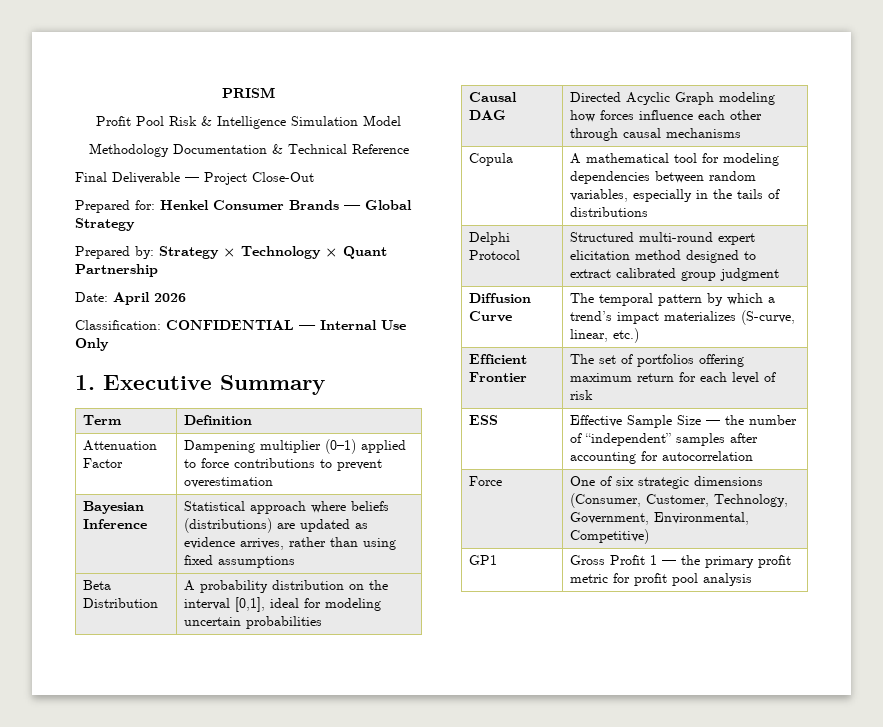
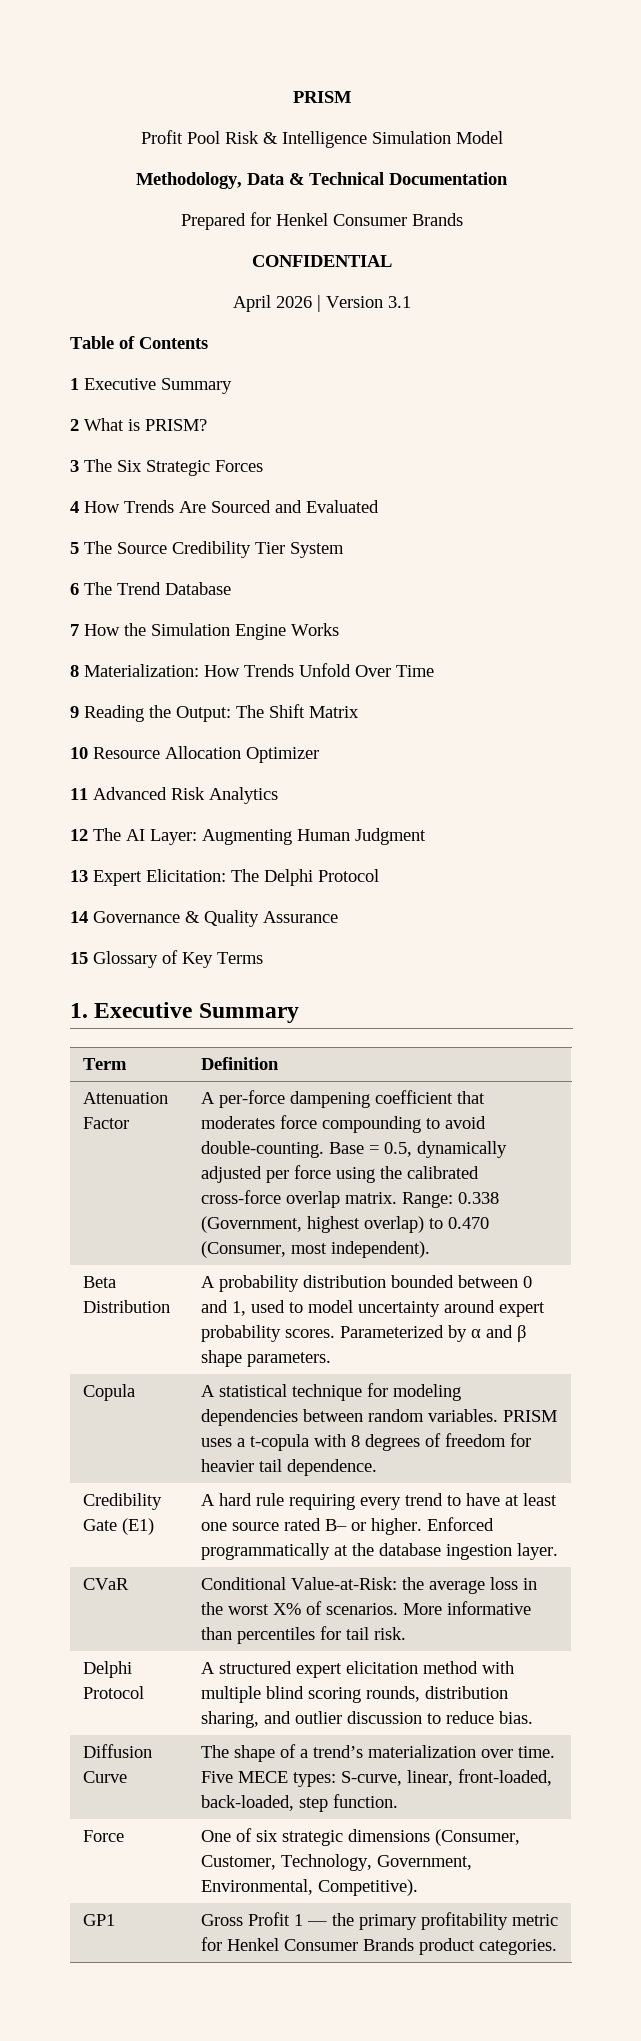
- Methodology Documentation & Technical Reference
- Final Deliverable — Project Close-Out
- Prepared for: Henkel Consumer Brands — Global Strategy
- Prepared by: Strategy × Technology × Quant Partnership
- Date: April 2026
- Classification: CONFIDENTIAL — Internal Use Only
+ Methodology, Data & Technical Documentation
+ Prepared for Henkel Consumer Brands
+ CONFIDENTIAL
+ April 2026 | Version 3.1
+ Table of Contents
+ 1 Executive Summary
+ 2 What is PRISM?
+ 3 The Six Strategic Forces
+ 4 How Trends Are Sourced and Evaluated
+ 5 The Source Credibility Tier System
+ 6 The Trend Database
+ 7 How the Simulation Engine Works
+ 8 Materialization: How Trends Unfold Over Time
+ 9 Reading the Output: The Shift Matrix
+ 10 Resource Allocation Optimizer
+ 11 Advanced Risk Analytics
+ 12 The AI Layer: Augmenting Human Judgment
+ 13 Expert Elicitation: The Delphi Protocol
+ 14 Governance & Quality Assurance
+ 15 Glossary of Key Terms
- Attenuation Factor | Dampening multiplier (0–1) applied to force contributions to prevent overestimation
- Bayesian Inference | Statistical approach where beliefs (distributions) are updated as evidence arrives, rather than using fixed assumptions
+ Attenuation Factor | A per-force dampening coefficient that moderates force compounding to avoid double-counting. Base = 0.5, dynamically adjusted per force using the calibrated cross-force overlap matrix. Range: 0.338 (Government, highest overlap) to 0.470 (Consumer, most independent).
- Beta Distribution | A probability distribution on the interval [0,1], ideal for modeling uncertain probabilities
- Causal DAG | Directed Acyclic Graph modeling how forces influence each other through causal mechanisms
+ Beta Distribution | A probability distribution bounded between 0 and 1, used to model uncertainty around expert probability scores. Parameterized by α and β shape parameters.
- Copula | A mathematical tool for modeling dependencies between random variables, especially in the tails of distributions
+ Copula | A statistical technique for modeling dependencies between random variables. PRISM uses a t-copula with 8 degrees of freedom for heavier tail dependence.
+ Credibility Gate (E1) | A hard rule requiring every trend to have at least one source rated B– or higher. Enforced programmatically at the database ingestion layer.
+ CVaR | Conditional Value-at-Risk: the average loss in the worst X% of scenarios. More informative than percentiles for tail risk.
- Delphi Protocol | Structured multi-round expert elicitation method designed to extract calibrated group judgment
- Diffusion Curve | The temporal pattern by which a trend’s impact materializes (S-curve, linear, etc.)
- Efficient Frontier | The set of portfolios offering maximum return for each level of risk
- ESS | Effective Sample Size — the number of “independent” samples after accounting for autocorrelation
+ Delphi Protocol | A structured expert elicitation method with multiple blind scoring rounds, distribution sharing, and outlier discussion to reduce bias.
+ Diffusion Curve | The shape of a trend’s materialization over time. Five MECE types: S-curve, linear, front-loaded, back-loaded, step function.
- Force | One of six strategic dimensions (Consumer, Customer, Technology, Government, Environmental, Competitive)
+ Force | One of six strategic dimensions (Consumer, Customer, Technology, Government, Environmental, Competitive).
- GP1 | Gross Profit 1 — the primary profit metric for profit pool analysis
+ GP1 | Gross Profit 1 — the primary profitability metric for Henkel Consumer Brands product categories.

